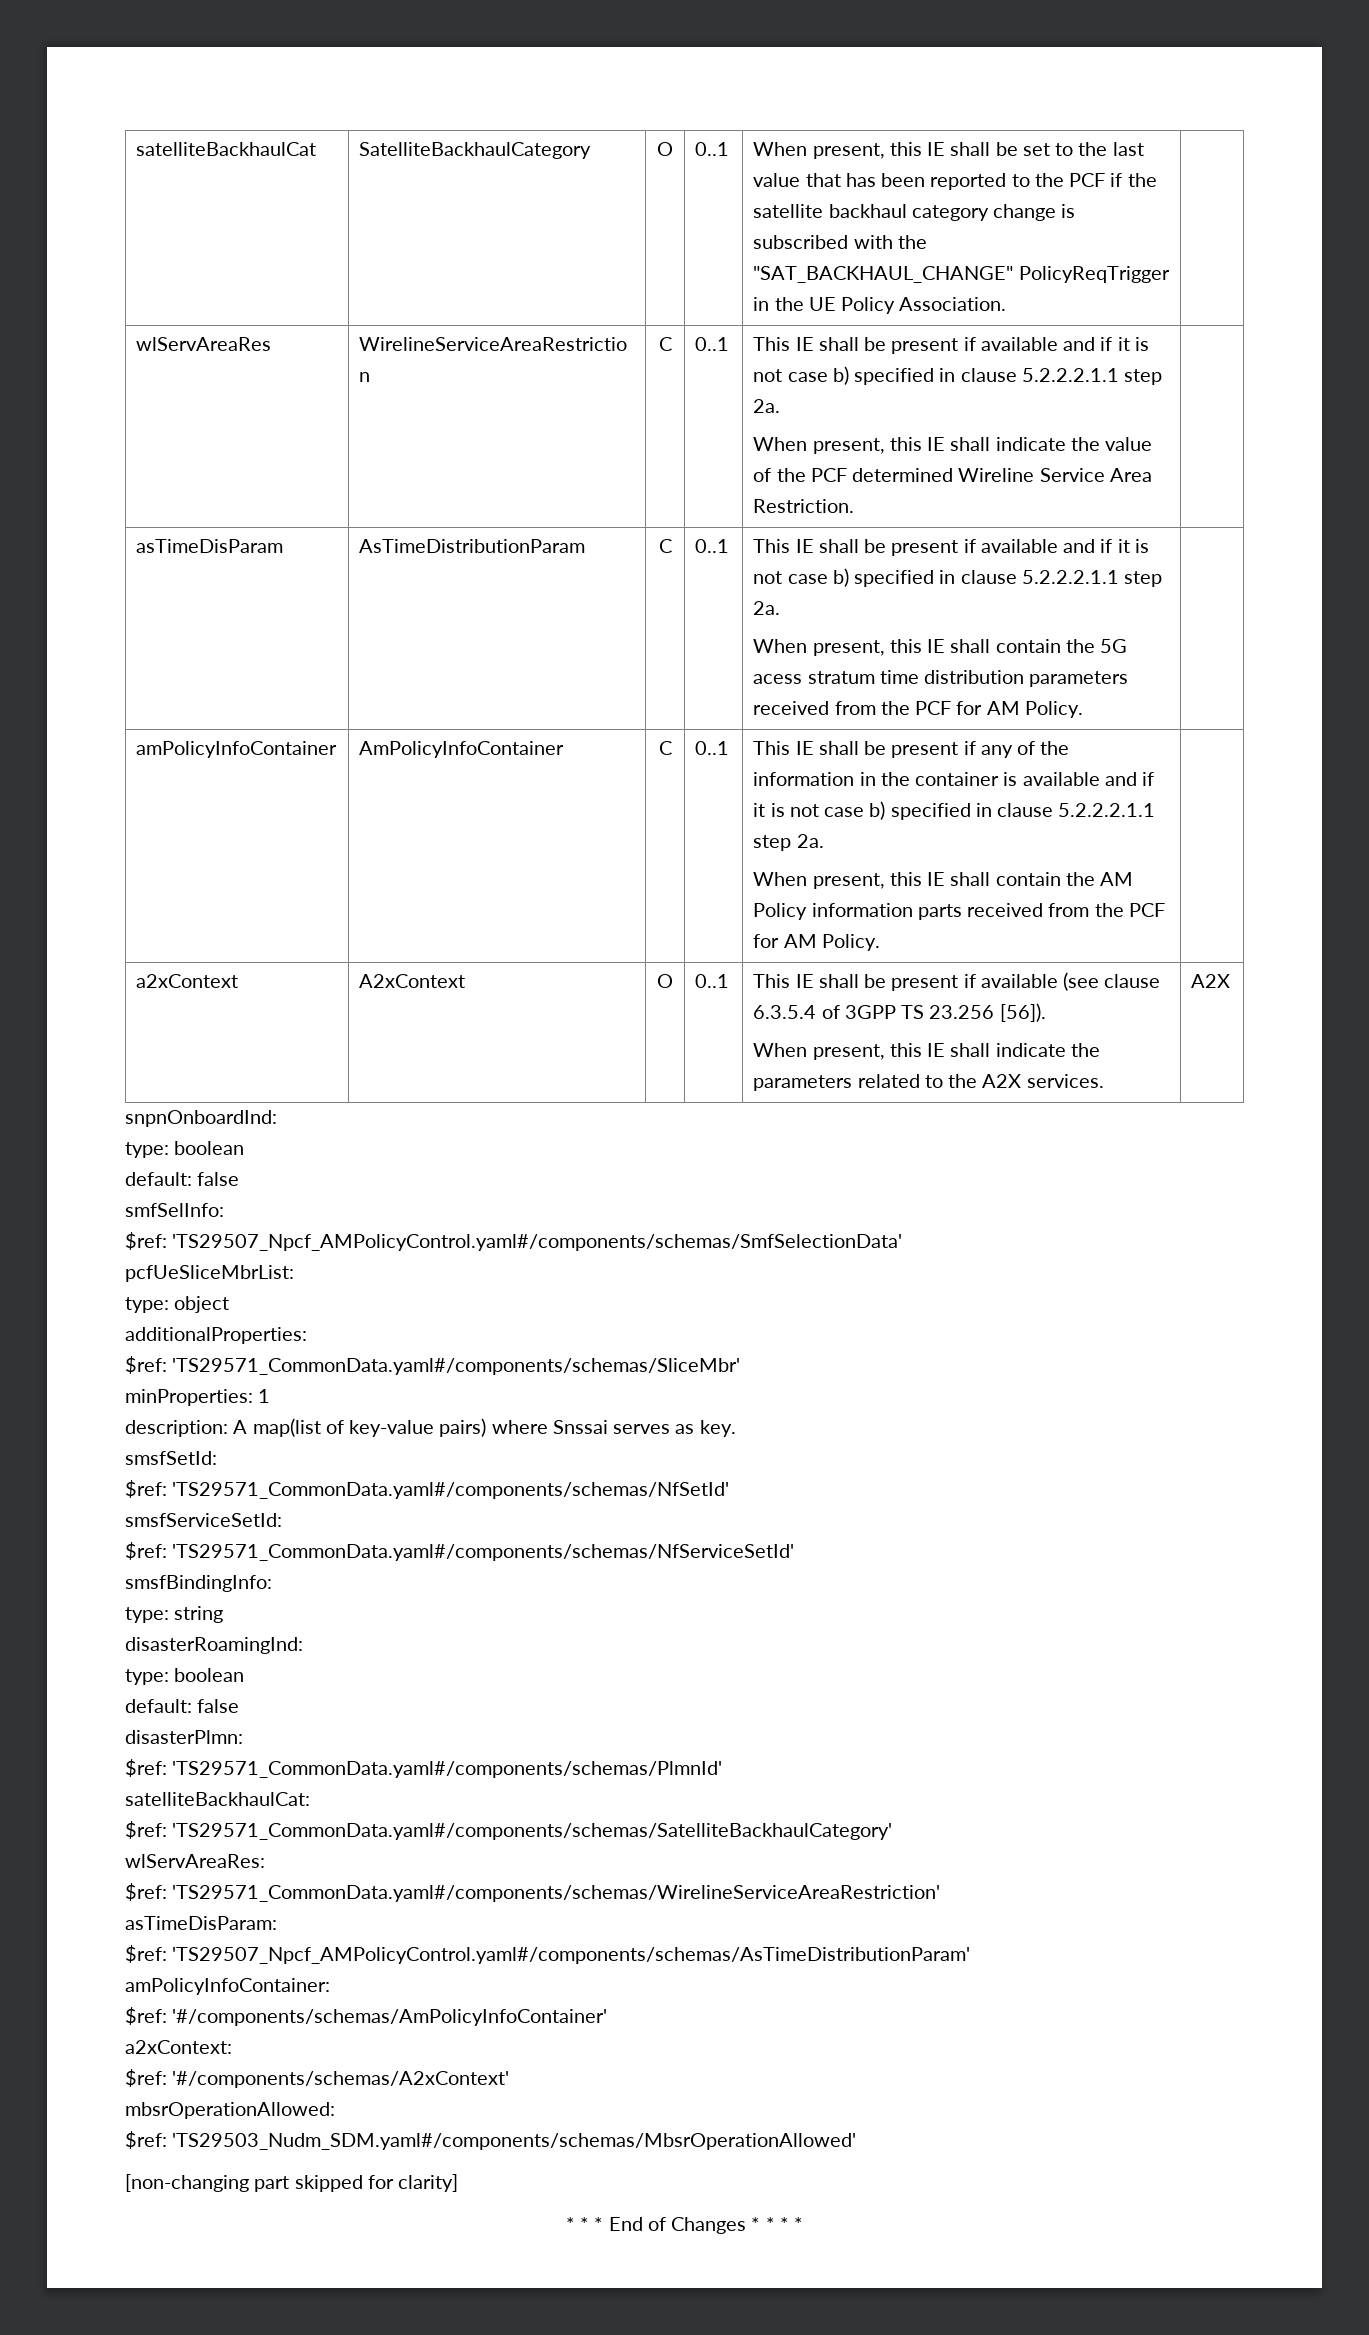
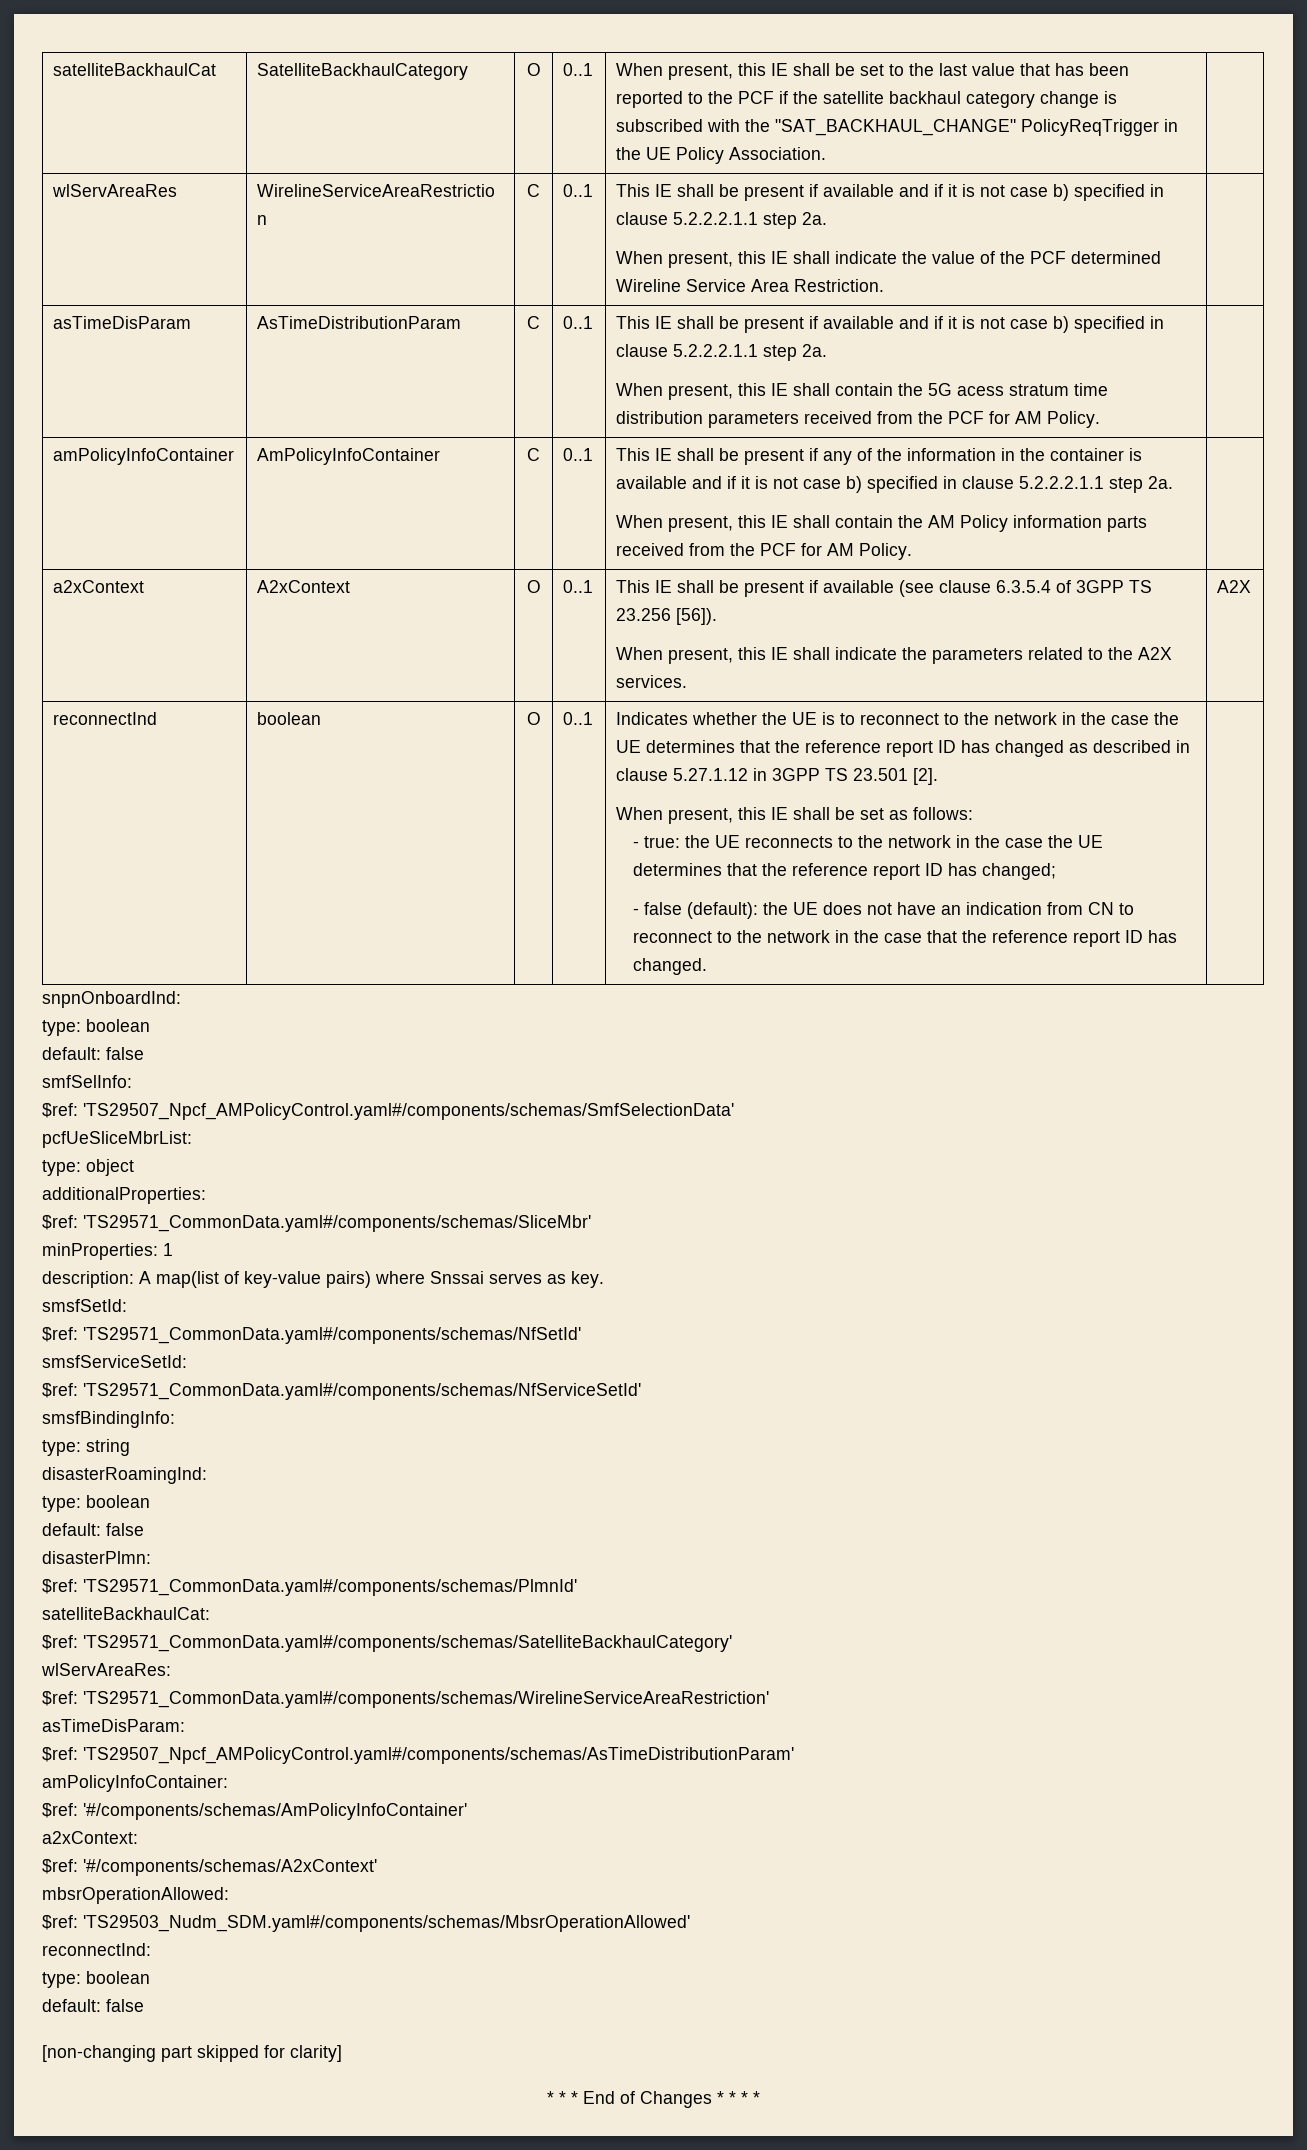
+ reconnectInd | boolean | O | 0..1 | Indicates whether the UE is to reconnect to the network in the case the UE determines that the reference report ID has changed as described in clause 5.27.1.12 in 3GPP TS 23.501 [2].
+ When present, this IE shall be set as follows:
+ - true: the UE reconnects to the network in the case the UE determines that the reference report ID has changed;
+ - false (default): the UE does not have an indication from CN to reconnect to the network in the case that the reference report ID has changed.
+ reconnectInd:
+ type: boolean
+ default: false

